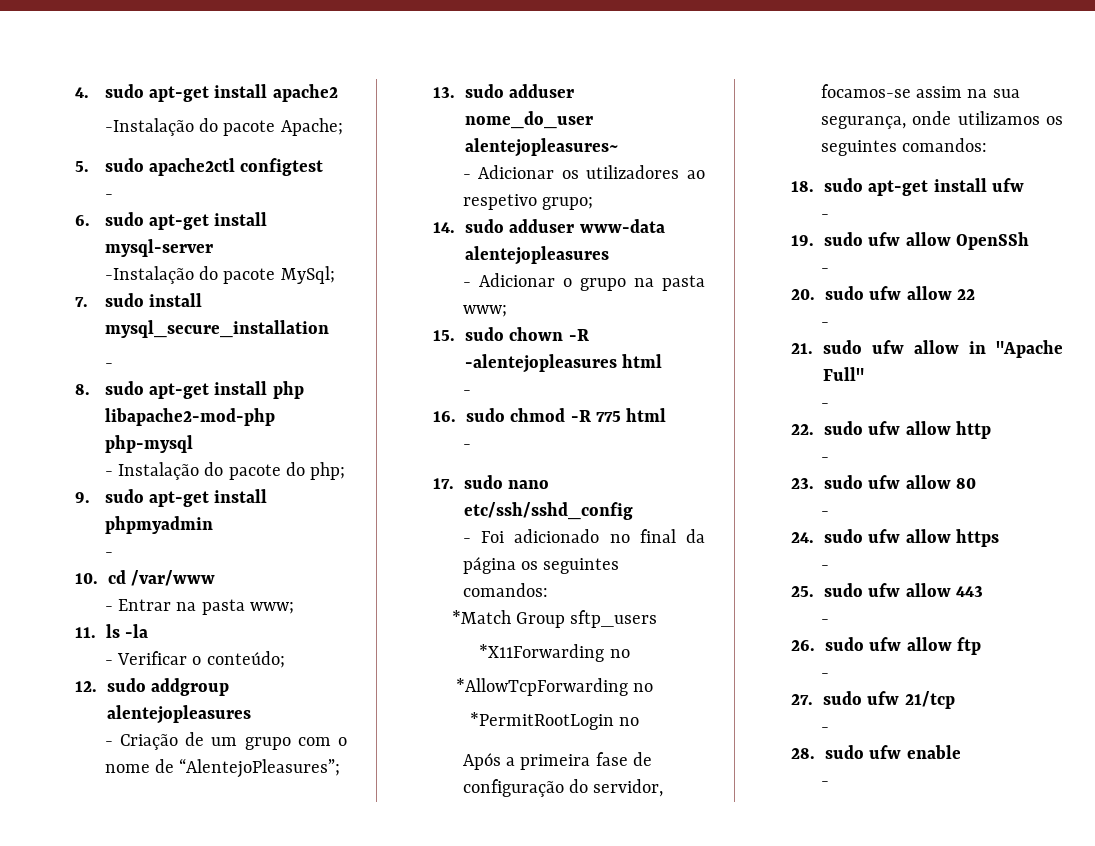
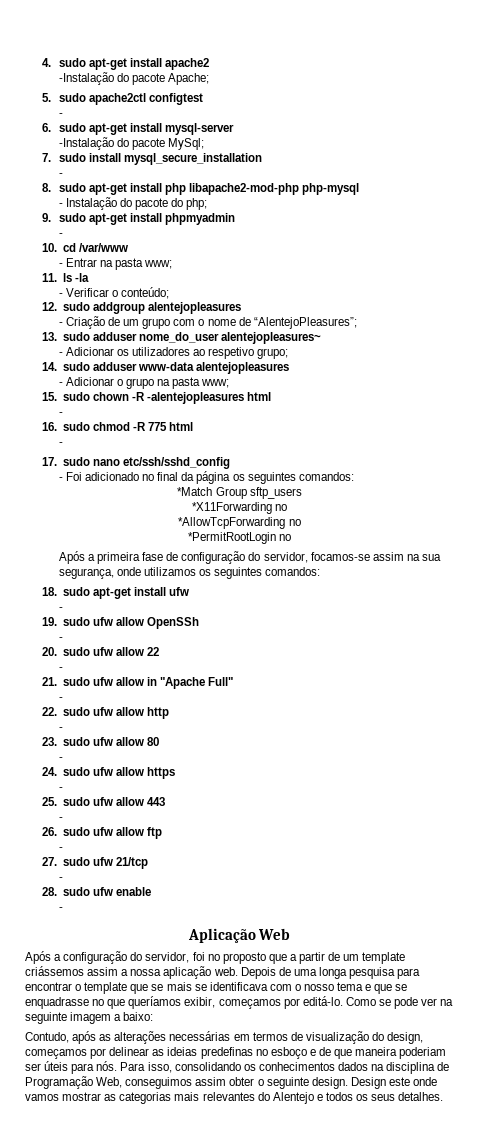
+ Aplicação Web
+ Após a configuração do servidor, foi no proposto que a partir de um template criássemos assim a nossa aplicação web. Depois de uma longa pesquisa para encontrar o template que se mais se identificava com o nosso tema e que se enquadrasse no que queríamos exibir, começamos por editá-lo. Como se pode ver na seguinte imagem a baixo:
+ Contudo, após as alterações necessárias em termos de visualização do design, começamos por delinear as ideias predefinas no esboço e de que maneira poderiam ser úteis para nós. Para isso, consolidando os conhecimentos dados na disciplina de Programação Web, conseguimos assim obter o seguinte design. Design este onde vamos mostrar as categorias mais relevantes do Alentejo e todos os seus detalhes.

